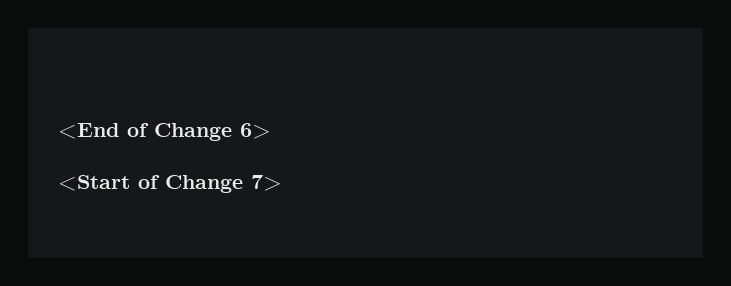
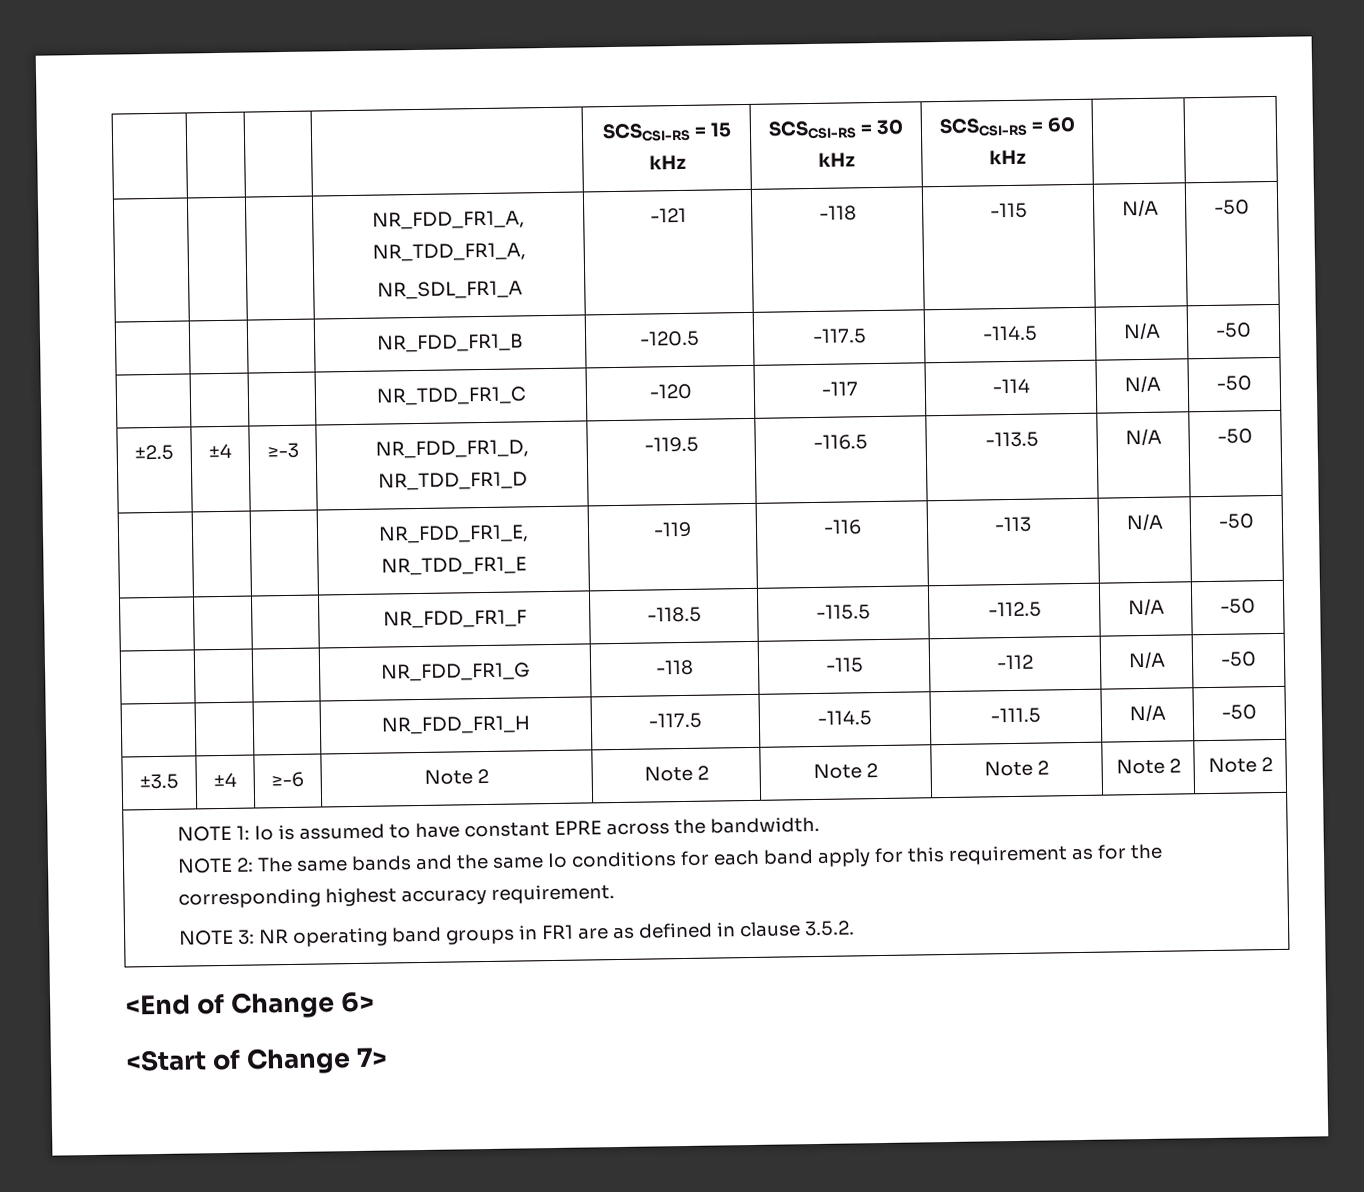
+ | | | | SCSCSI-RS = 15 kHz | SCSCSI-RS = 30 kHz | SCSCSI-RS = 60 kHz | |
+ | | | NR_FDD_FR1_A, NR_TDD_FR1_A,
+ NR_SDL_FR1_A | -121 | -118 | -115 | N/A | -50
+ | | | NR_FDD_FR1_B | -120.5 | -117.5 | -114.5 | N/A | -50
+ | | | NR_TDD_FR1_C | -120 | -117 | -114 | N/A | -50
+ ±2.5 | ±4 | ≥-3 | NR_FDD_FR1_D, NR_TDD_FR1_D | -119.5 | -116.5 | -113.5 | N/A | -50
+ | | | NR_FDD_FR1_E, NR_TDD_FR1_E | -119 | -116 | -113 | N/A | -50
+ | | | NR_FDD_FR1_F | -118.5 | -115.5 | -112.5 | N/A | -50
+ | | | NR_FDD_FR1_G | -118 | -115 | -112 | N/A | -50
+ | | | NR_FDD_FR1_H | -117.5 | -114.5 | -111.5 | N/A | -50
+ ±3.5 | ±4 | ≥-6 | Note 2 | Note 2 | Note 2 | Note 2 | Note 2 | Note 2
+ NOTE 1: Io is assumed to have constant EPRE across the bandwidth.
+ NOTE 2: The same bands and the same Io conditions for each band apply for this requirement as for the corresponding highest accuracy requirement.
+ NOTE 3: NR operating band groups in FR1 are as defined in clause 3.5.2.

